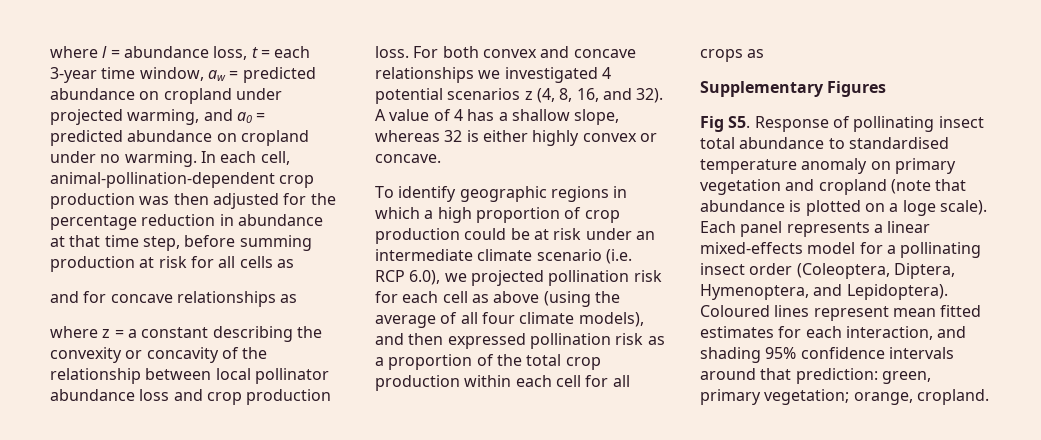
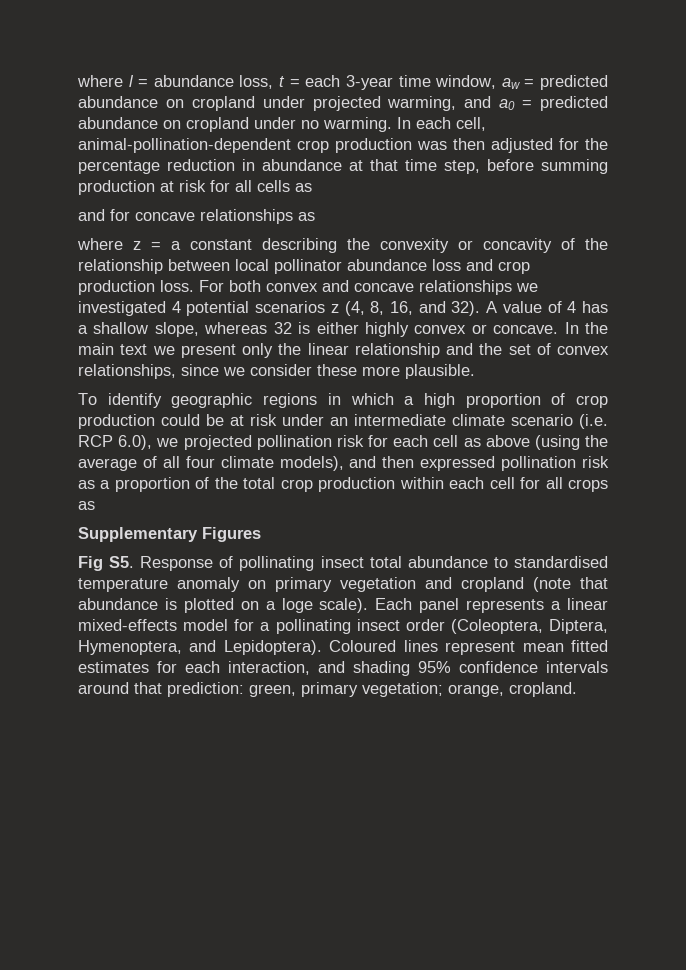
+ In the main text we present only the linear relationship and the set of convex relationships, since we consider these more plausible.

